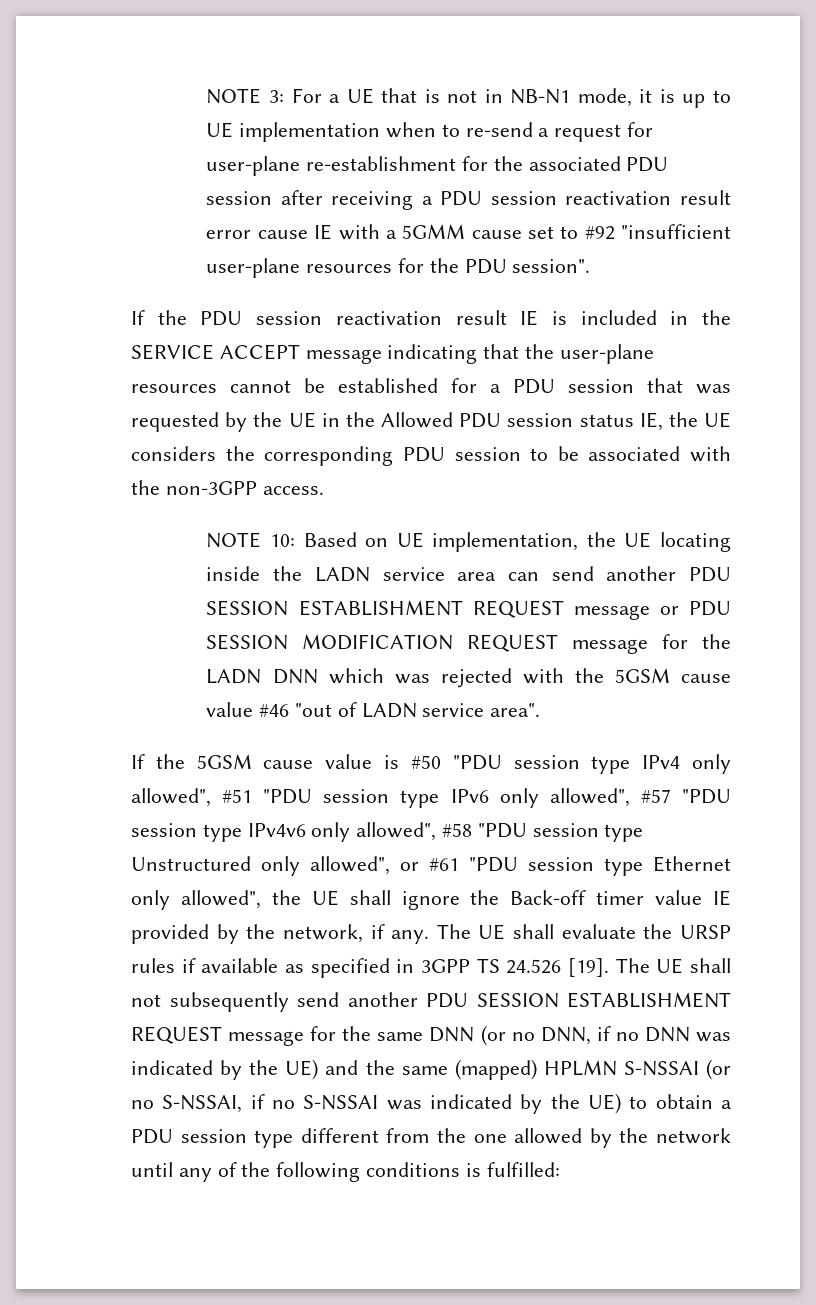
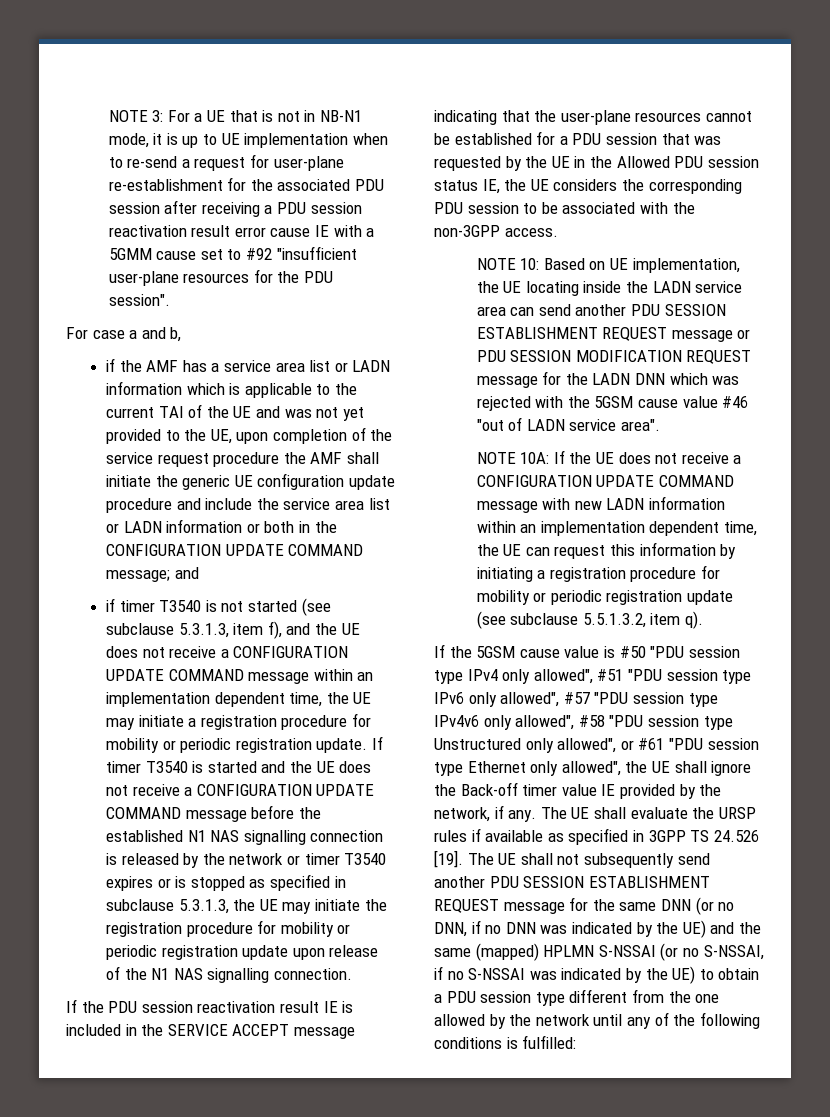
+ For case a and b,
+ if the AMF has a service area list or LADN information which is applicable to the current TAI of the UE and was not yet provided to the UE, upon completion of the service request procedure the AMF shall initiate the generic UE configuration update procedure and include the service area list or LADN information or both in the CONFIGURATION UPDATE COMMAND message; and
+ if timer T3540 is not started (see subclause 5.3.1.3, item f), and the UE does not receive a CONFIGURATION UPDATE COMMAND message within an implementation dependent time, the UE may initiate a registration procedure for mobility or periodic registration update. If timer T3540 is started and the UE does not receive a CONFIGURATION UPDATE COMMAND message before the established N1 NAS signalling connection is released by the network or timer T3540 expires or is stopped as specified in subclause 5.3.1.3, the UE may initiate the registration procedure for mobility or periodic registration update upon release of the N1 NAS signalling connection.
+ NOTE 10A: If the UE does not receive a CONFIGURATION UPDATE COMMAND message with new LADN information within an implementation dependent time, the UE can request this information by initiating a registration procedure for mobility or periodic registration update (see subclause 5.5.1.3.2, item q).

